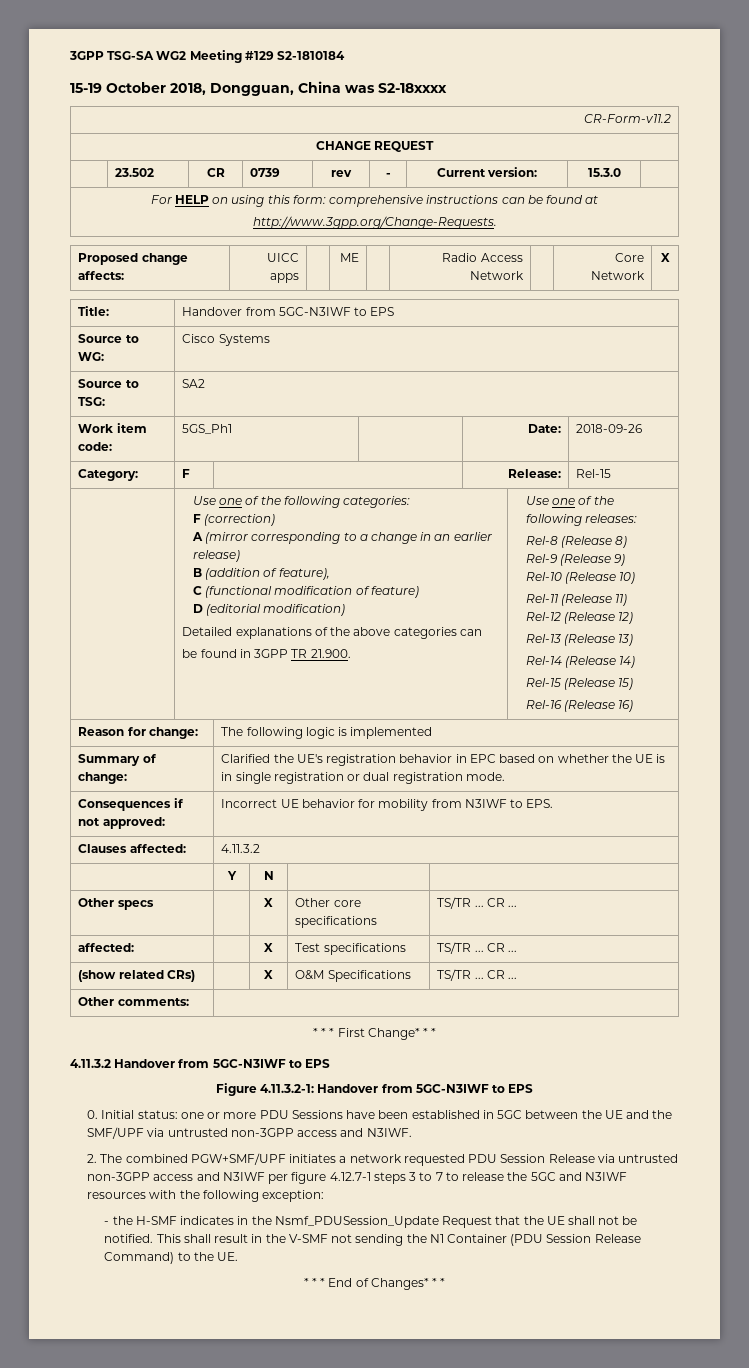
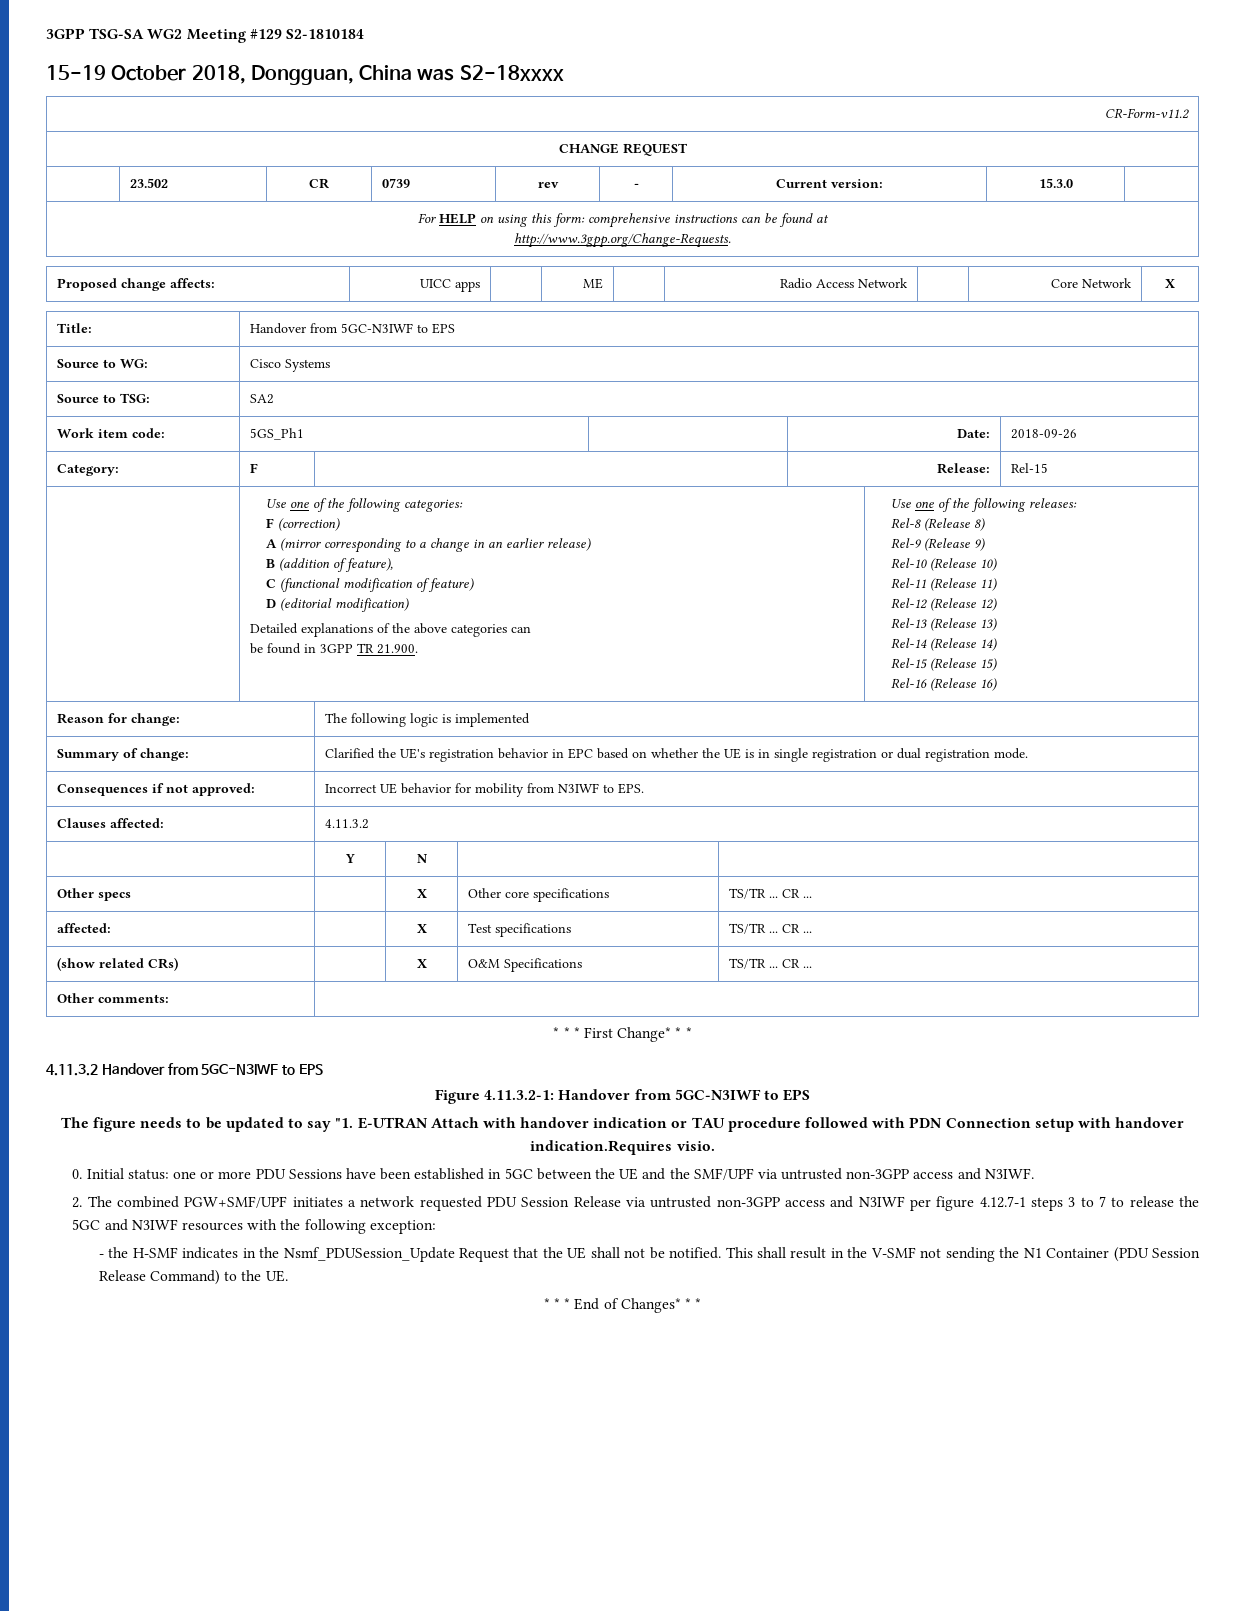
+ The figure needs to be updated to say "1. E-UTRAN Attach with handover indication or TAU procedure followed with PDN Connection setup with handover indication.Requires visio.

